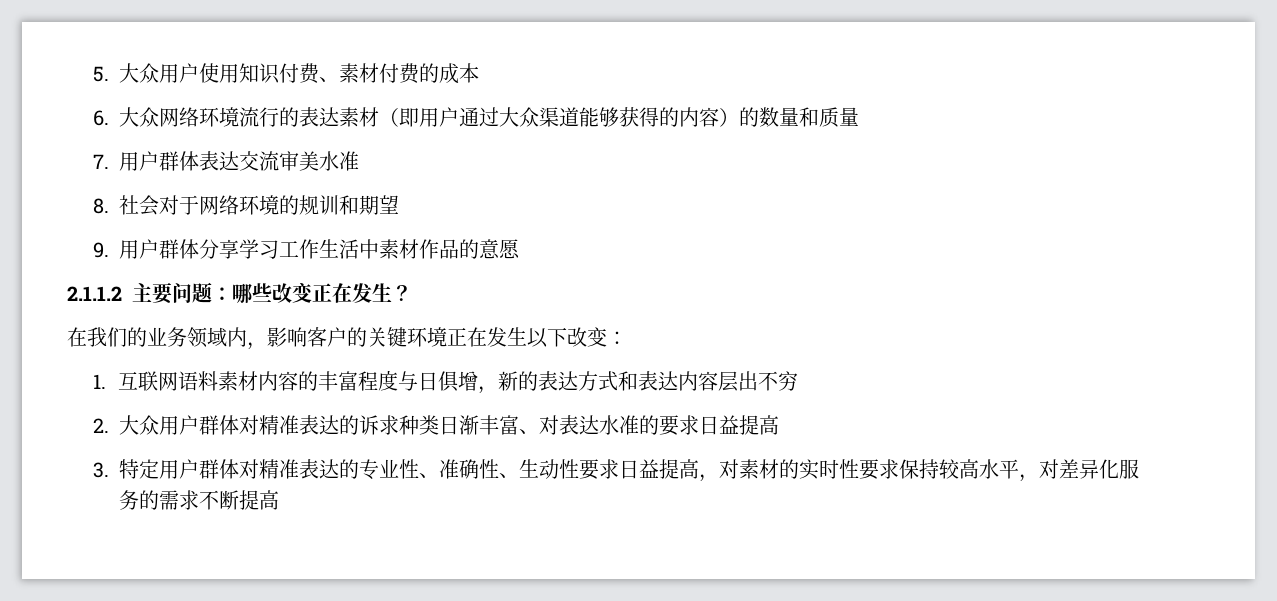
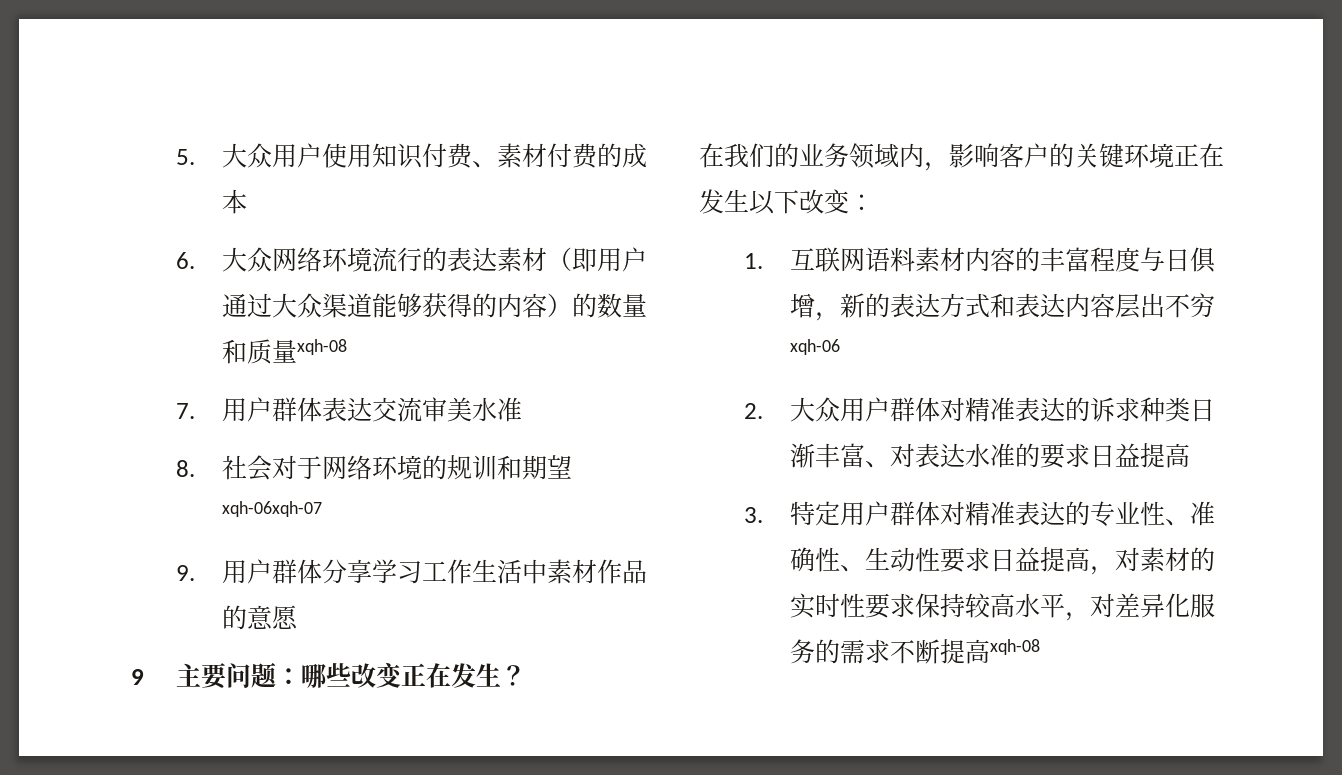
- 6.大众网络环境流行的表达素材（即用户通过大众渠道能够获得的内容）的数量和质量
+ 6.大众网络环境流行的表达素材（即用户通过大众渠道能够获得的内容）的数量和质量xqh-08
- 8.社会对于网络环境的规训和期望
+ 8.社会对于网络环境的规训和期望xqh-06xqh-07
- 2.1.1.2主要问题：哪些改变正在发生？
+ 9主要问题：哪些改变正在发生？
- 1.互联网语料素材内容的丰富程度与日俱增，新的表达方式和表达内容层出不穷
+ 1.互联网语料素材内容的丰富程度与日俱增，新的表达方式和表达内容层出不穷xqh-06
- 3.特定用户群体对精准表达的专业性、准确性、生动性要求日益提高，对素材的实时性要求保持较高水平，对差异化服务的需求不断提高
+ 3.特定用户群体对精准表达的专业性、准确性、生动性要求日益提高，对素材的实时性要求保持较高水平，对差异化服务的需求不断提高xqh-08

